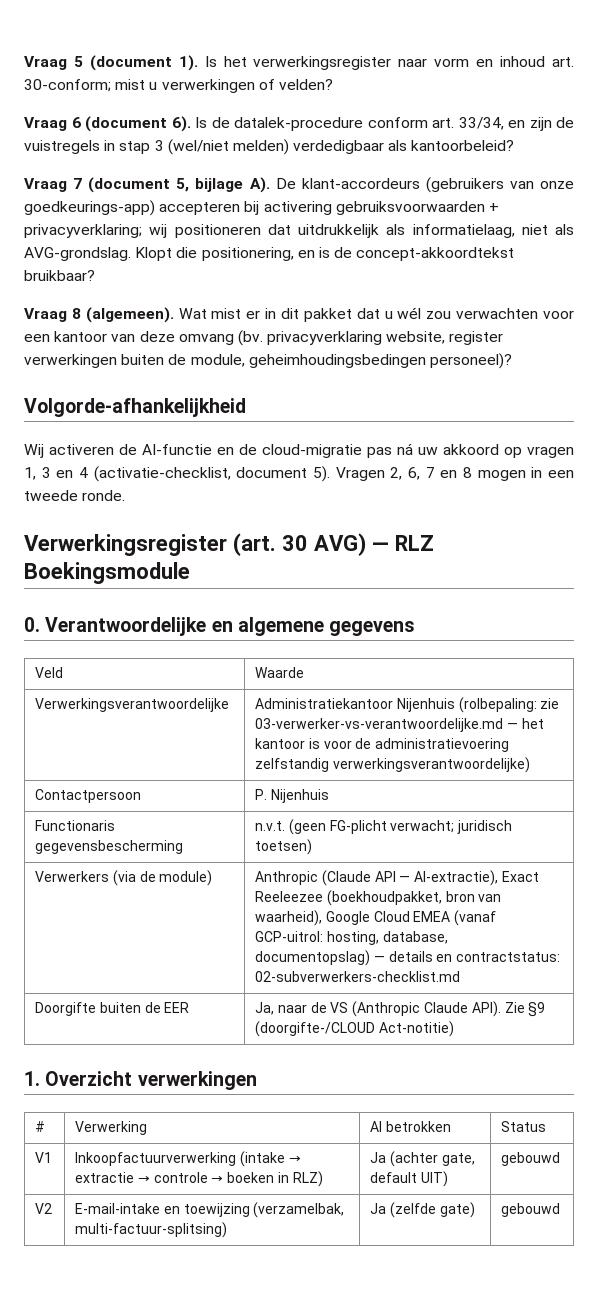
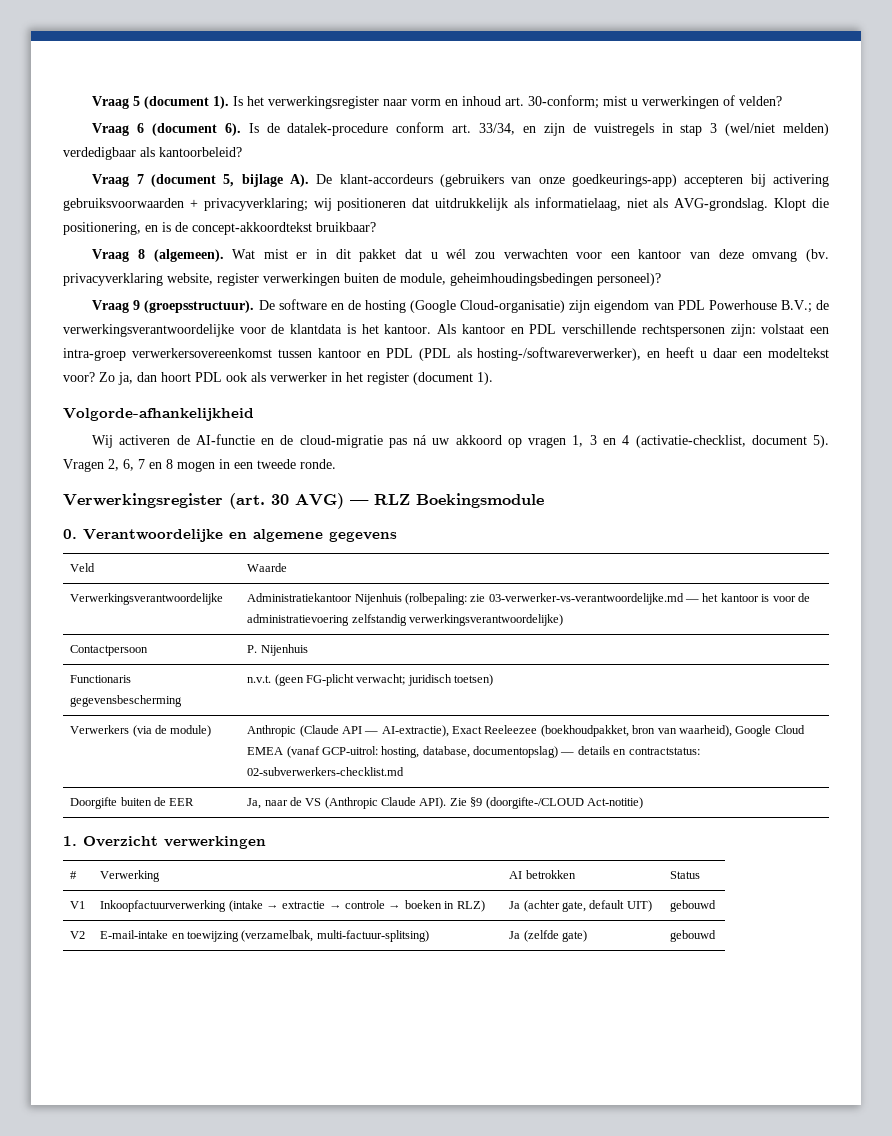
+ Vraag 9 (groepsstructuur). De software en de hosting (Google Cloud-organisatie) zijn eigendom van PDL Powerhouse B.V.; de verwerkingsverantwoordelijke voor de klantdata is het kantoor. Als kantoor en PDL verschillende rechtspersonen zijn: volstaat een intra-groep verwerkersovereenkomst tussen kantoor en PDL (PDL als hosting-/softwareverwerker), en heeft u daar een modeltekst voor? Zo ja, dan hoort PDL ook als verwerker in het register (document 1).

